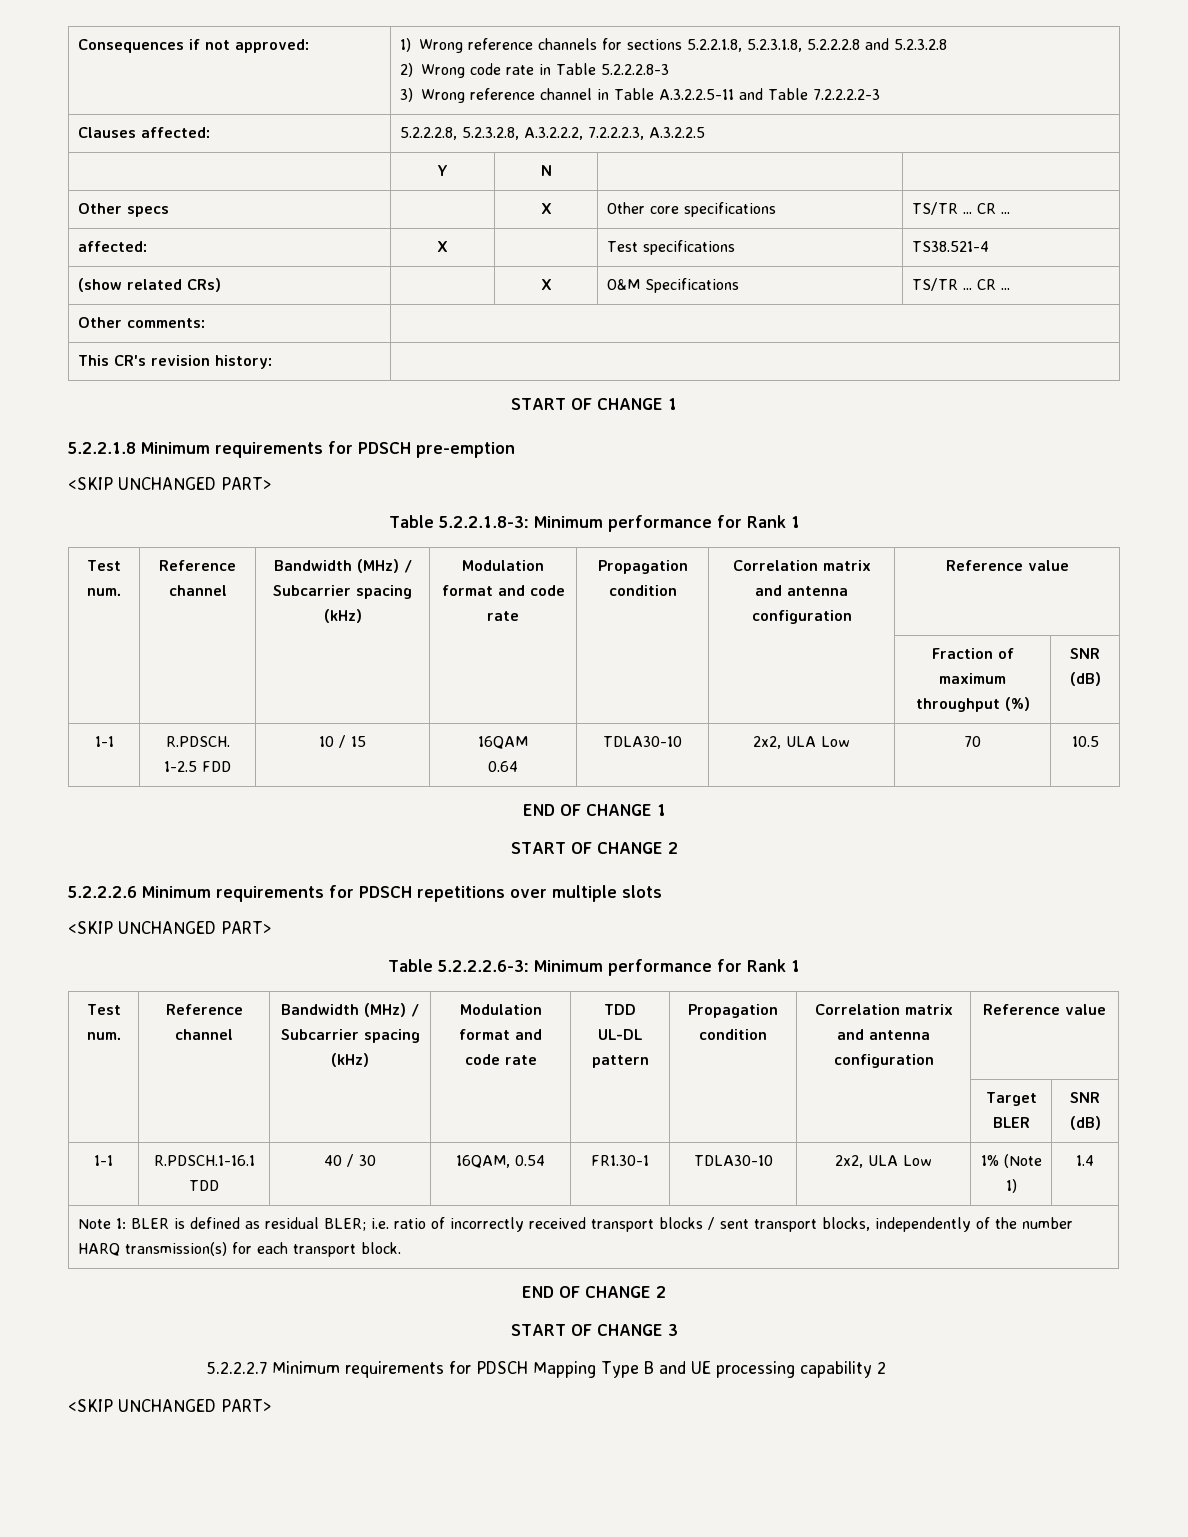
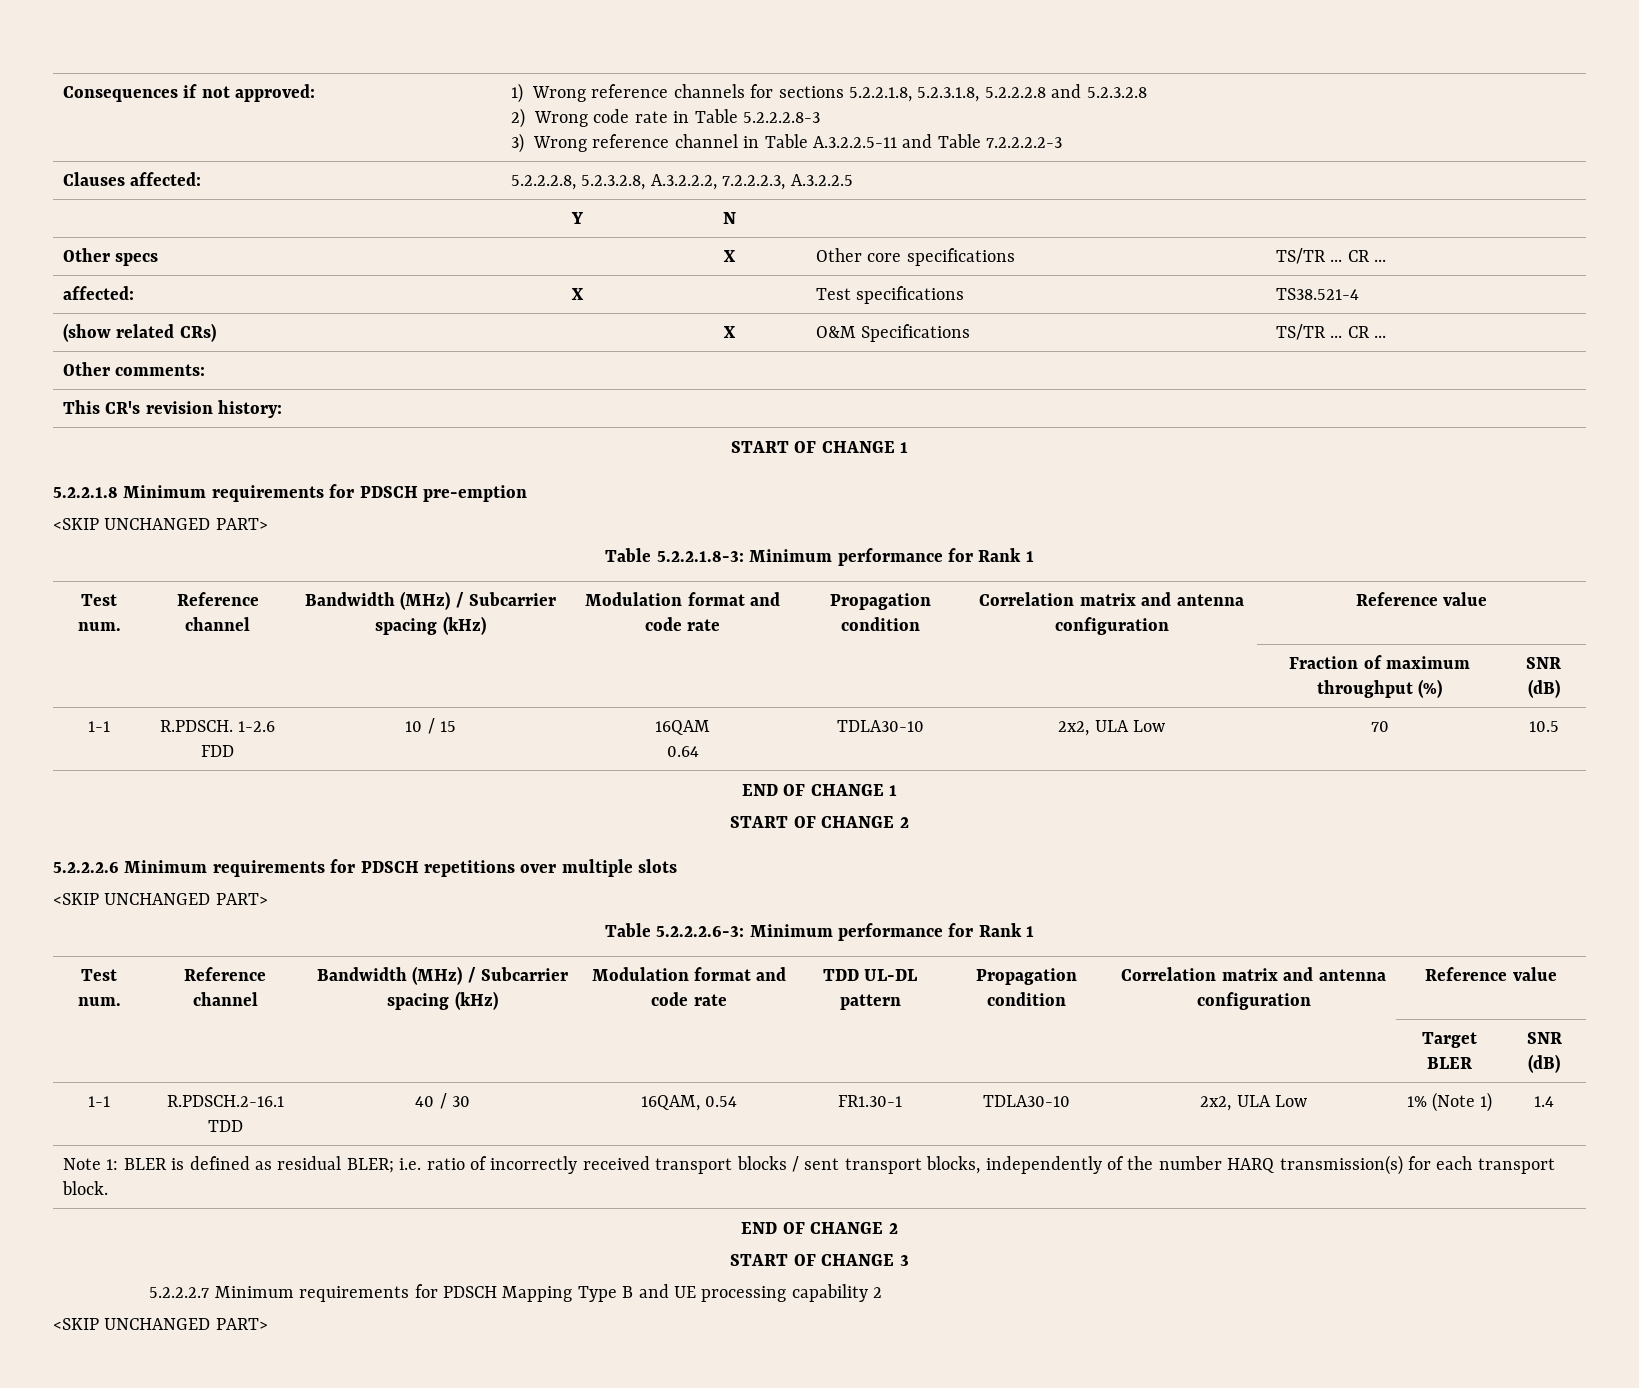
- 1-1 | R.PDSCH. 1-2.5 FDD | 10 / 15 | 16QAM
+ 1-1 | R.PDSCH. 1-2.6 FDD | 10 / 15 | 16QAM
- 1-1 | R.PDSCH.1-16.1 TDD | 40 / 30 | 16QAM, 0.54 | FR1.30-1 | TDLA30-10 | 2x2, ULA Low | 1% (Note 1) | 1.4
+ 1-1 | R.PDSCH.2-16.1 TDD | 40 / 30 | 16QAM, 0.54 | FR1.30-1 | TDLA30-10 | 2x2, ULA Low | 1% (Note 1) | 1.4

